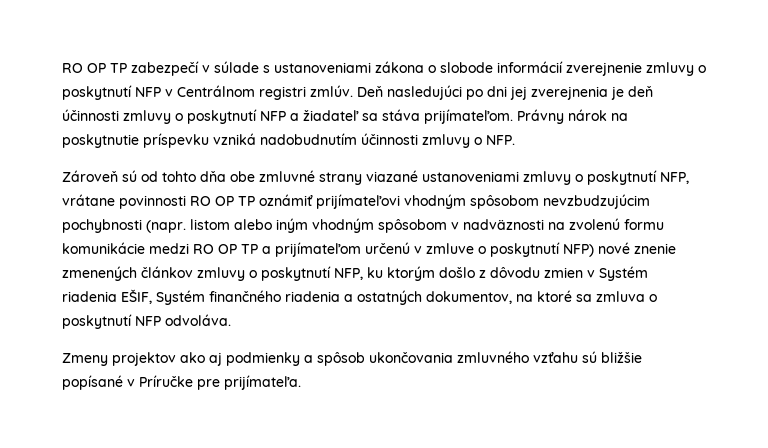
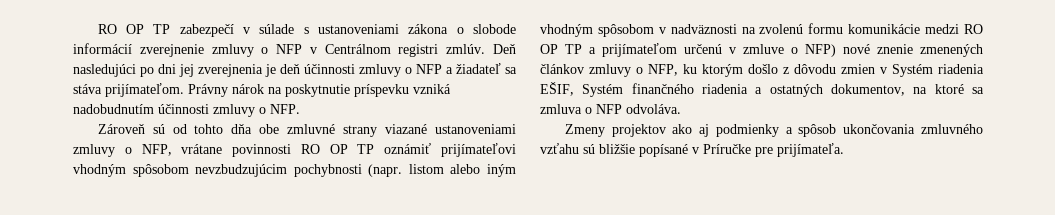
- RO OP TP zabezpečí v súlade s ustanoveniami zákona o slobode informácií zverejnenie zmluvy o poskytnutí NFP v Centrálnom registri zmlúv.
+ RO OP TP zabezpečí v súlade s ustanoveniami zákona o slobode informácií zverejnenie zmluvy o NFP v Centrálnom registri zmlúv.
- Deň nasledujúci po dni jej zverejnenia je deň účinnosti zmluvy o poskytnutí NFP a žiadateľ sa stáva prijímateľom.
+ Deň nasledujúci po dni jej zverejnenia je deň účinnosti zmluvy o NFP a žiadateľ sa stáva prijímateľom.
- Zároveň sú od tohto dňa obe zmluvné strany viazané ustanoveniami zmluvy o poskytnutí NFP, vrátane povinnosti RO OP TP oznámiť prijímateľovi vhodným spôsobom nevzbudzujúcim pochybnosti (napr. listom alebo iným vhodným spôsobom v nadväznosti na zvolenú formu komunikácie medzi RO OP TP a prijímateľom určenú v zmluve o poskytnutí NFP) nové znenie zmenených článkov zmluvy o poskytnutí NFP, ku ktorým došlo z dôvodu zmien v Systém riadenia EŠIF, Systém finančného riadenia a ostatných dokumentov, na ktoré sa zmluva o poskytnutí NFP odvoláva.
+ Zároveň sú od tohto dňa obe zmluvné strany viazané ustanoveniami zmluvy o NFP, vrátane povinnosti RO OP TP oznámiť prijímateľovi vhodným spôsobom nevzbudzujúcim pochybnosti (napr. listom alebo iným vhodným spôsobom v nadväznosti na zvolenú formu komunikácie medzi RO OP TP a prijímateľom určenú v zmluve o NFP) nové znenie zmenených článkov zmluvy o NFP, ku ktorým došlo z dôvodu zmien v Systém riadenia EŠIF, Systém finančného riadenia a ostatných dokumentov, na ktoré sa zmluva o NFP odvoláva.

